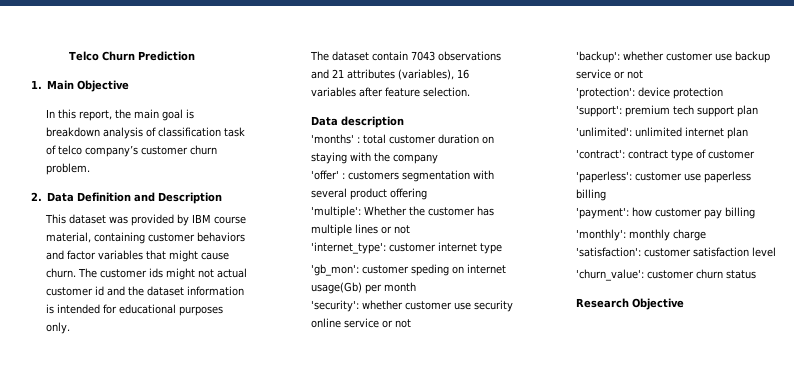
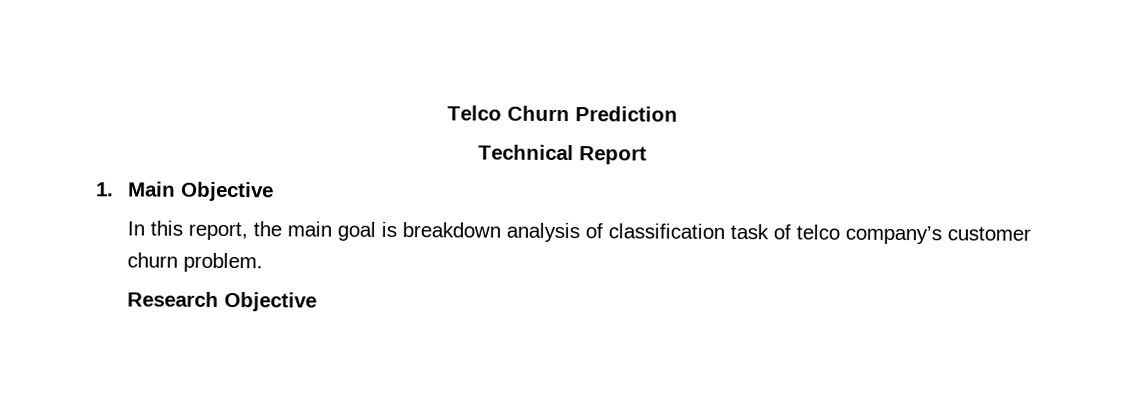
+ Technical Report
- 2. Data Definition and Description
- This dataset was provided by IBM course material, containing customer behaviors and factor variables that might cause churn. The customer ids might not actual customer id and the dataset information is intended for educational purposes only.
- The dataset contain 7043 observations and 21 attributes (variables), 16 variables after feature selection.
- Data description
- 'months' : total customer duration on staying with the company
- 'offer' : customers segmentation with several product offering
- 'multiple': Whether the customer has multiple lines or not
- 'internet_type': customer internet type
- 'gb_mon': customer speding on internet usage(Gb) per month
- 'security': whether customer use security online service or not
- 'backup': whether customer use backup service or not
- 'protection': device protection
- 'support': premium tech support plan
- 'unlimited': unlimited internet plan
- 'contract': contract type of customer
- 'paperless': customer use paperless billing
- 'payment': how customer pay billing
- 'monthly': monthly charge
- 'satisfaction': customer satisfaction level
- 'churn_value': customer churn status

